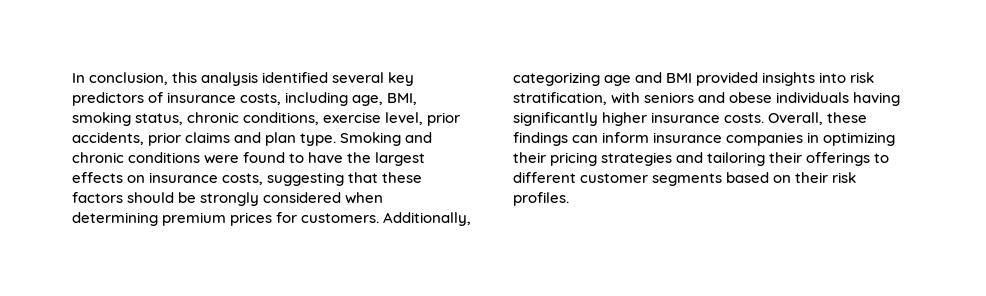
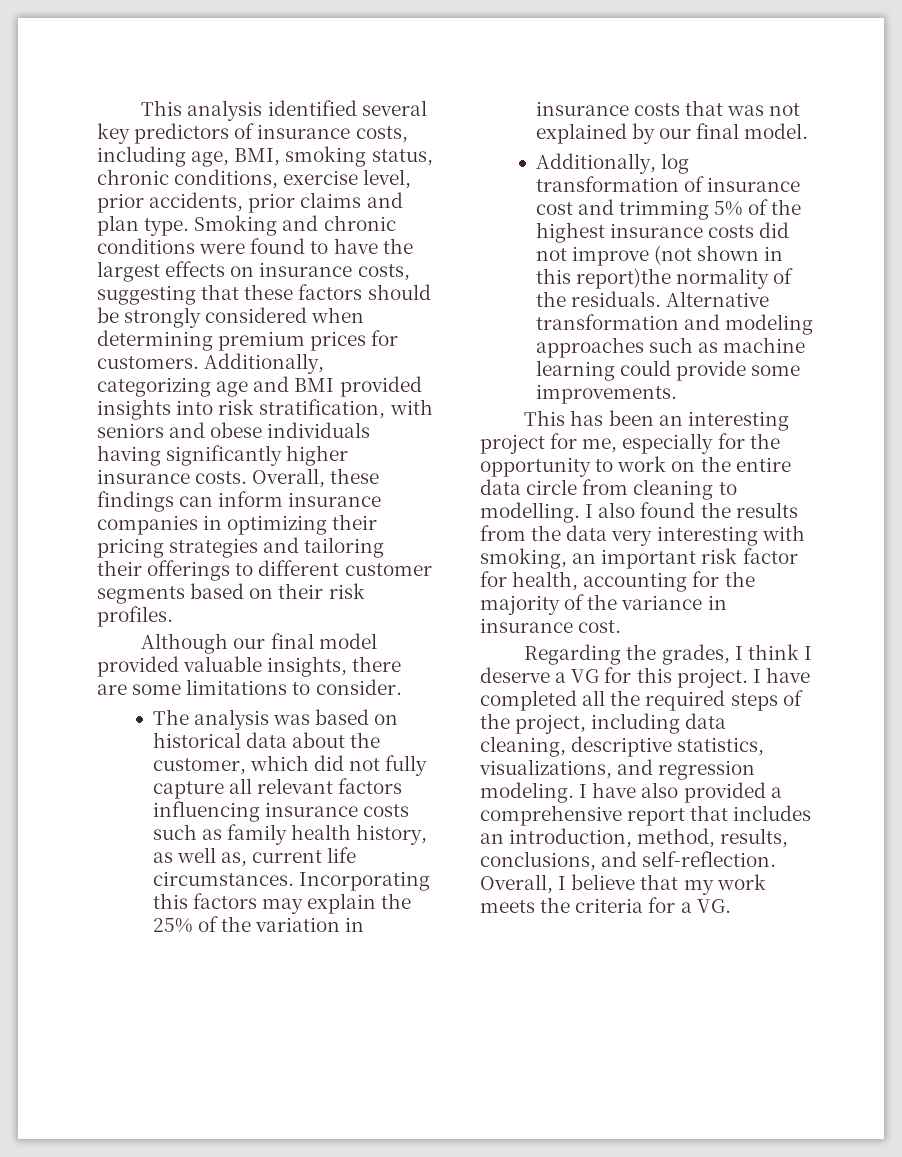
- In conclusion, this analysis identified several key predictors of insurance costs, including age, BMI, smoking status, chronic conditions, exercise level, prior accidents, prior claims and plan type.
+ This analysis identified several key predictors of insurance costs, including age, BMI, smoking status, chronic conditions, exercise level, prior accidents, prior claims and plan type.
+ Although our final model provided valuable insights, there are some limitations to consider.
+ The analysis was based on historical data about the customer, which did not fully capture all relevant factors influencing insurance costs such as family health history, as well as, current life circumstances. Incorporating this factors may explain the 25% of the variation in insurance costs that was not explained by our final model.
+ Additionally, log transformation of insurance cost and trimming 5% of the highest insurance costs did not improve (not shown in this report)the normality of the residuals. Alternative transformation and modeling approaches such as machine learning could provide some improvements.
+ This has been an interesting project for me, especially for the opportunity to work on the entire data circle from cleaning to modelling. I also found the results from the data very interesting with smoking, an important risk factor for health, accounting for the majority of the variance in insurance cost.
+ Regarding the grades, I think I deserve a VG for this project. I have completed all the required steps of the project, including data cleaning, descriptive statistics, visualizations, and regression modeling. I have also provided a comprehensive report that includes an introduction, method, results, conclusions, and self-reflection. Overall, I believe that my work meets the criteria for a VG.

